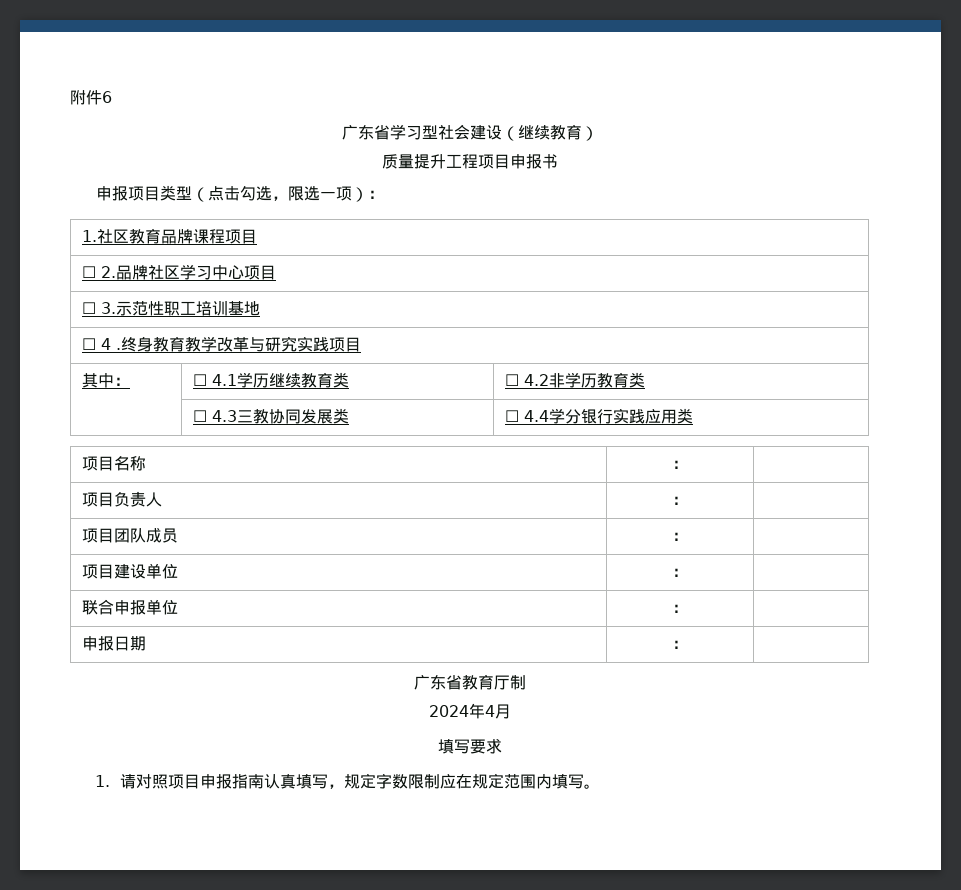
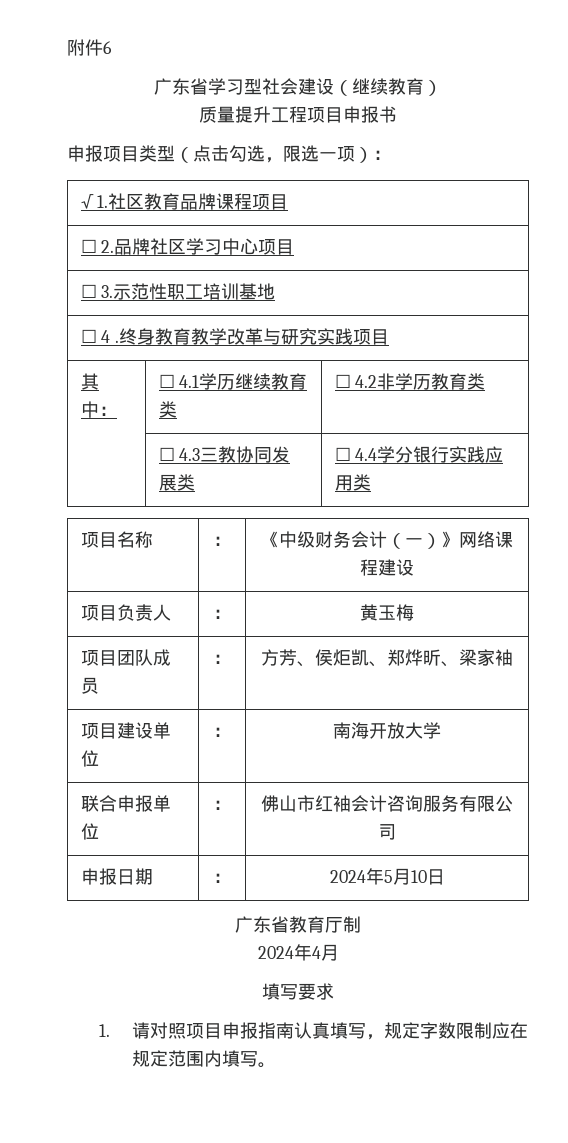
- 1.社区教育品牌课程项目
+ √ 1.社区教育品牌课程项目
- 项目名称 | ： |
+ 项目名称 | ： | 《中级财务会计（一）》网络课程建设
- 项目负责人 | ： |
+ 项目负责人 | ： | 黄玉梅
- 项目团队成员 | ： |
+ 项目团队成员 | ： | 方芳、侯炬凯、郑烨昕、梁家袖
- 项目建设单位 | ： |
+ 项目建设单位 | ： | 南海开放大学
- 联合申报单位 | ： |
- 申报日期 | ： |
+ 联合申报单位 | ： | 佛山市红袖会计咨询服务有限公司
+ 申报日期 | ： | 2024年5月10日

